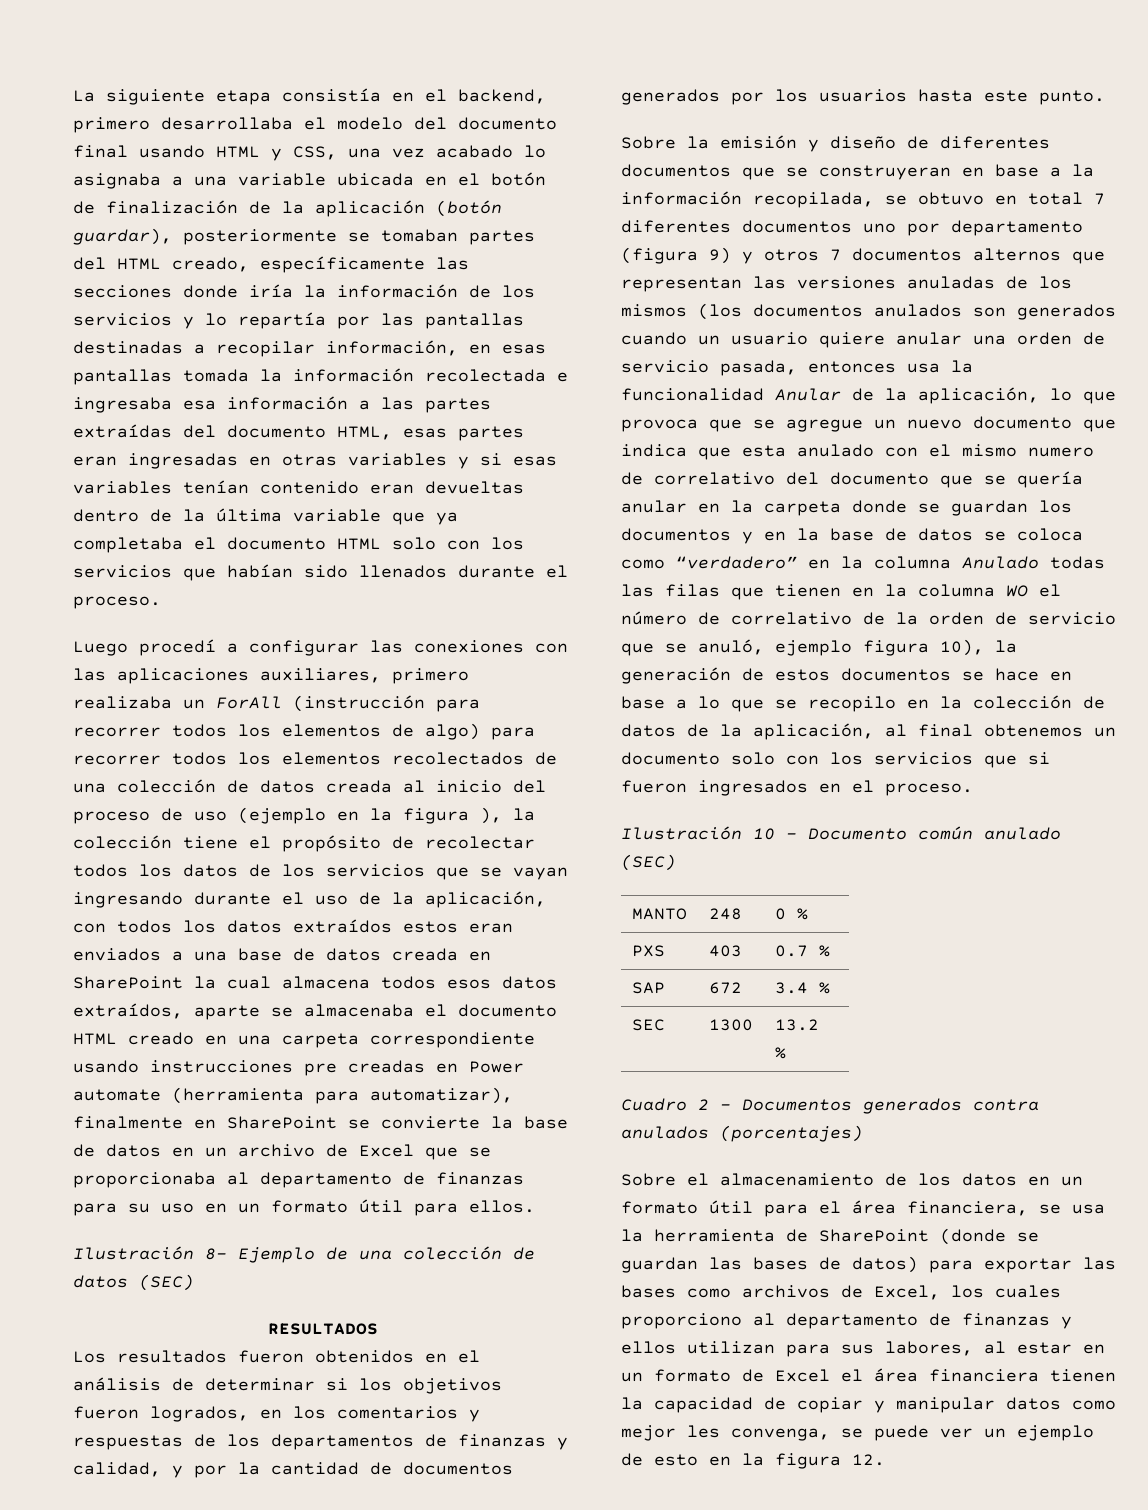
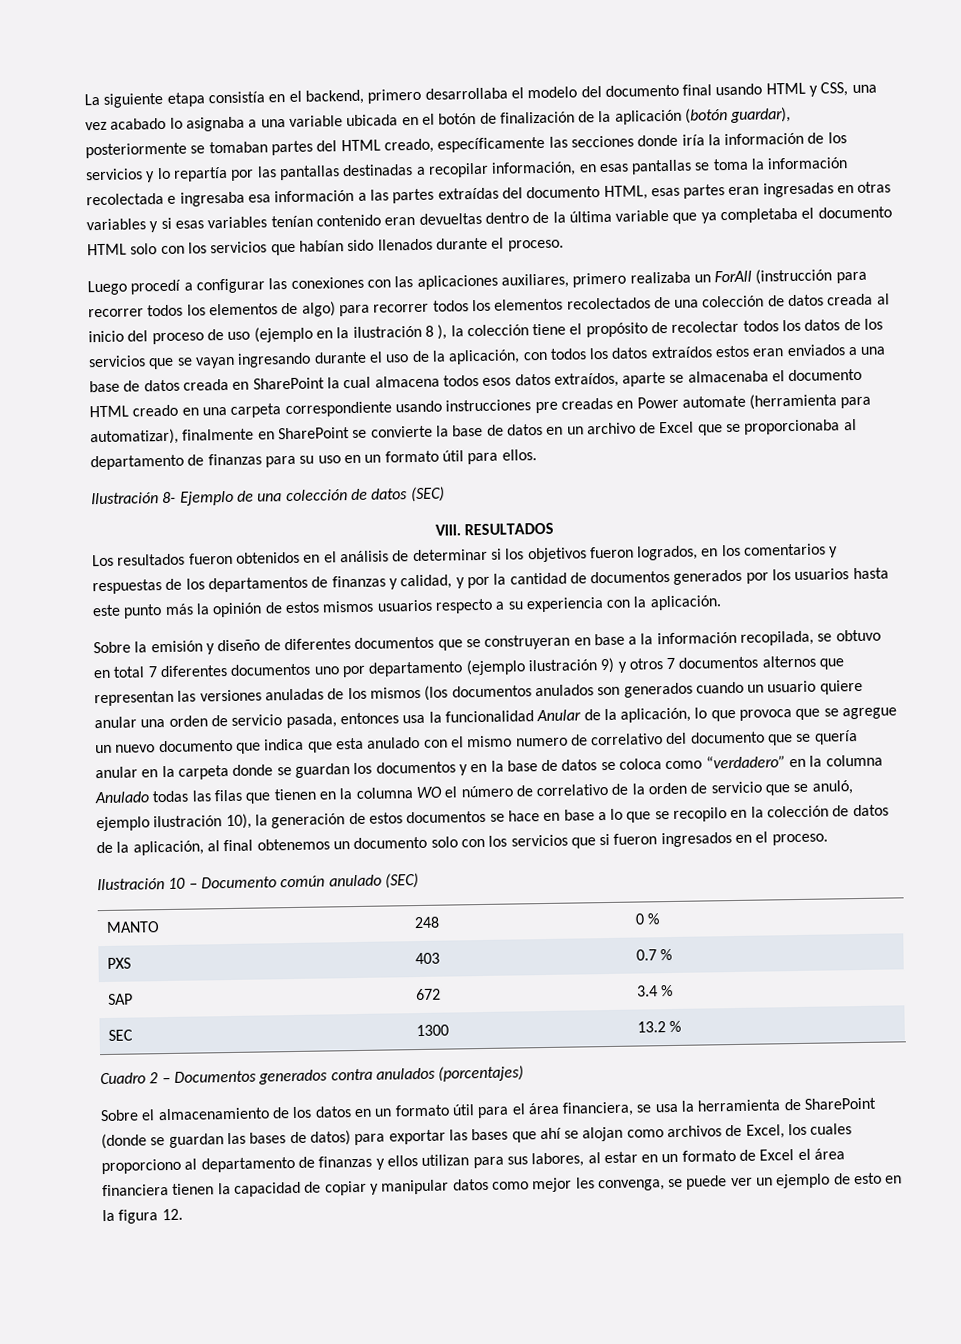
- La siguiente etapa consistía en el backend, primero desarrollaba el modelo del documento final usando HTML y CSS, una vez acabado lo asignaba a una variable ubicada en el botón de finalización de la aplicación (botón guardar), posteriormente se tomaban partes del HTML creado, específicamente las secciones donde iría la información de los servicios y lo repartía por las pantallas destinadas a recopilar información, en esas pantallas tomada la información recolectada e ingresaba esa información a las partes extraídas del documento HTML, esas partes eran ingresadas en otras variables y si esas variables tenían contenido eran devueltas dentro de la última variable que ya completaba el documento HTML solo con los servicios que habían sido llenados durante el proceso.
+ La siguiente etapa consistía en el backend, primero desarrollaba el modelo del documento final usando HTML y CSS, una vez acabado lo asignaba a una variable ubicada en el botón de finalización de la aplicación (botón guardar), posteriormente se tomaban partes del HTML creado, específicamente las secciones donde iría la información de los servicios y lo repartía por las pantallas destinadas a recopilar información, en esas pantallas se toma la información recolectada e ingresaba esa información a las partes extraídas del documento HTML, esas partes eran ingresadas en otras variables y si esas variables tenían contenido eran devueltas dentro de la última variable que ya completaba el documento HTML solo con los servicios que habían sido llenados durante el proceso.
- Luego procedí a configurar las conexiones con las aplicaciones auxiliares, primero realizaba un ForAll (instrucción para recorrer todos los elementos de algo) para recorrer todos los elementos recolectados de una colección de datos creada al inicio del proceso de uso (ejemplo en la figura ), la colección tiene el propósito de recolectar todos los datos de los servicios que se vayan ingresando durante el uso de la aplicación, con todos los datos extraídos estos eran enviados a una base de datos creada en SharePoint la cual almacena todos esos datos extraídos, aparte se almacenaba el documento HTML creado en una carpeta correspondiente usando instrucciones pre creadas en Power automate (herramienta para automatizar), finalmente en SharePoint se convierte la base de datos en un archivo de Excel que se proporcionaba al departamento de finanzas para su uso en un formato útil para ellos.
+ Luego procedí a configurar las conexiones con las aplicaciones auxiliares, primero realizaba un ForAll (instrucción para recorrer todos los elementos de algo) para recorrer todos los elementos recolectados de una colección de datos creada al inicio del proceso de uso (ejemplo en la ilustración 8 ), la colección tiene el propósito de recolectar todos los datos de los servicios que se vayan ingresando durante el uso de la aplicación, con todos los datos extraídos estos eran enviados a una base de datos creada en SharePoint la cual almacena todos esos datos extraídos, aparte se almacenaba el documento HTML creado en una carpeta correspondiente usando instrucciones pre creadas en Power automate (herramienta para automatizar), finalmente en SharePoint se convierte la base de datos en un archivo de Excel que se proporcionaba al departamento de finanzas para su uso en un formato útil para ellos.
+ VIII.
- Los resultados fueron obtenidos en el análisis de determinar si los objetivos fueron logrados, en los comentarios y respuestas de los departamentos de finanzas y calidad, y por la cantidad de documentos generados por los usuarios hasta este punto.
+ Los resultados fueron obtenidos en el análisis de determinar si los objetivos fueron logrados, en los comentarios y respuestas de los departamentos de finanzas y calidad, y por la cantidad de documentos generados por los usuarios hasta este punto más la opinión de estos mismos usuarios respecto a su experiencia con la aplicación.
- Sobre la emisión y diseño de diferentes documentos que se construyeran en base a la información recopilada, se obtuvo en total 7 diferentes documentos uno por departamento (figura 9) y otros 7 documentos alternos que representan las versiones anuladas de los mismos (los documentos anulados son generados cuando un usuario quiere anular una orden de servicio pasada, entonces usa la funcionalidad Anular de la aplicación, lo que provoca que se agregue un nuevo documento que indica que esta anulado con el mismo numero de correlativo del documento que se quería anular en la carpeta donde se guardan los documentos y en la base de datos se coloca como “verdadero” en la columna Anulado todas las filas que tienen en la columna WO el número de correlativo de la orden de servicio que se anuló, ejemplo figura 10), la generación de estos documentos se hace en base a lo que se recopilo en la colección de datos de la aplicación, al final obtenemos un documento solo con los servicios que si fueron ingresados en el proceso.
+ Sobre la emisión y diseño de diferentes documentos que se construyeran en base a la información recopilada, se obtuvo en total 7 diferentes documentos uno por departamento (ejemplo ilustración 9) y otros 7 documentos alternos que representan las versiones anuladas de los mismos (los documentos anulados son generados cuando un usuario quiere anular una orden de servicio pasada, entonces usa la funcionalidad Anular de la aplicación, lo que provoca que se agregue un nuevo documento que indica que esta anulado con el mismo numero de correlativo del documento que se quería anular en la carpeta donde se guardan los documentos y en la base de datos se coloca como “verdadero” en la columna Anulado todas las filas que tienen en la columna WO el número de correlativo de la orden de servicio que se anuló, ejemplo ilustración 10), la generación de estos documentos se hace en base a lo que se recopilo en la colección de datos de la aplicación, al final obtenemos un documento solo con los servicios que si fueron ingresados en el proceso.
- Sobre el almacenamiento de los datos en un formato útil para el área financiera, se usa la herramienta de SharePoint (donde se guardan las bases de datos) para exportar las bases como archivos de Excel, los cuales proporciono al departamento de finanzas y ellos utilizan para sus labores, al estar en un formato de Excel el área financiera tienen la capacidad de copiar y manipular datos como mejor les convenga, se puede ver un ejemplo de esto en la figura 12.
+ Sobre el almacenamiento de los datos en un formato útil para el área financiera, se usa la herramienta de SharePoint (donde se guardan las bases de datos) para exportar las bases que ahí se alojan como archivos de Excel, los cuales proporciono al departamento de finanzas y ellos utilizan para sus labores, al estar en un formato de Excel el área financiera tienen la capacidad de copiar y manipular datos como mejor les convenga, se puede ver un ejemplo de esto en la figura 12.

